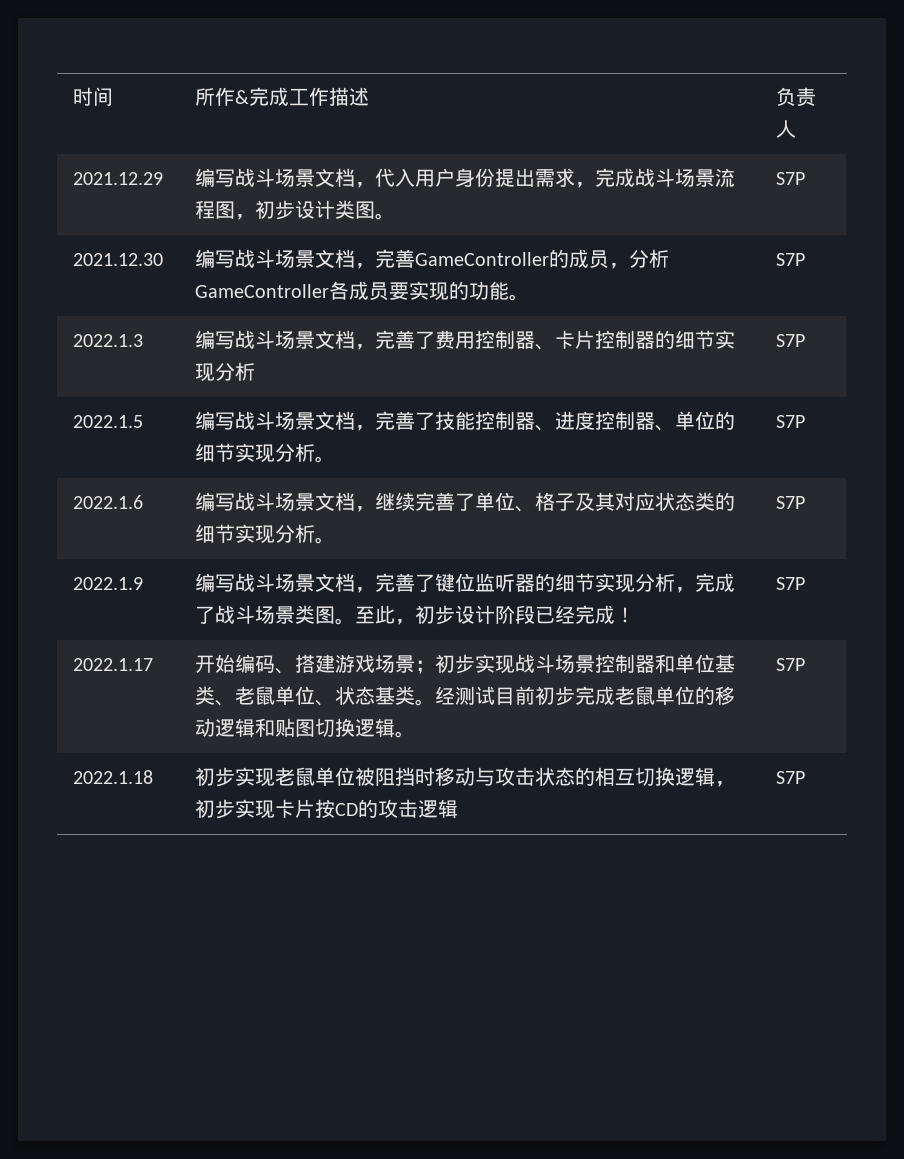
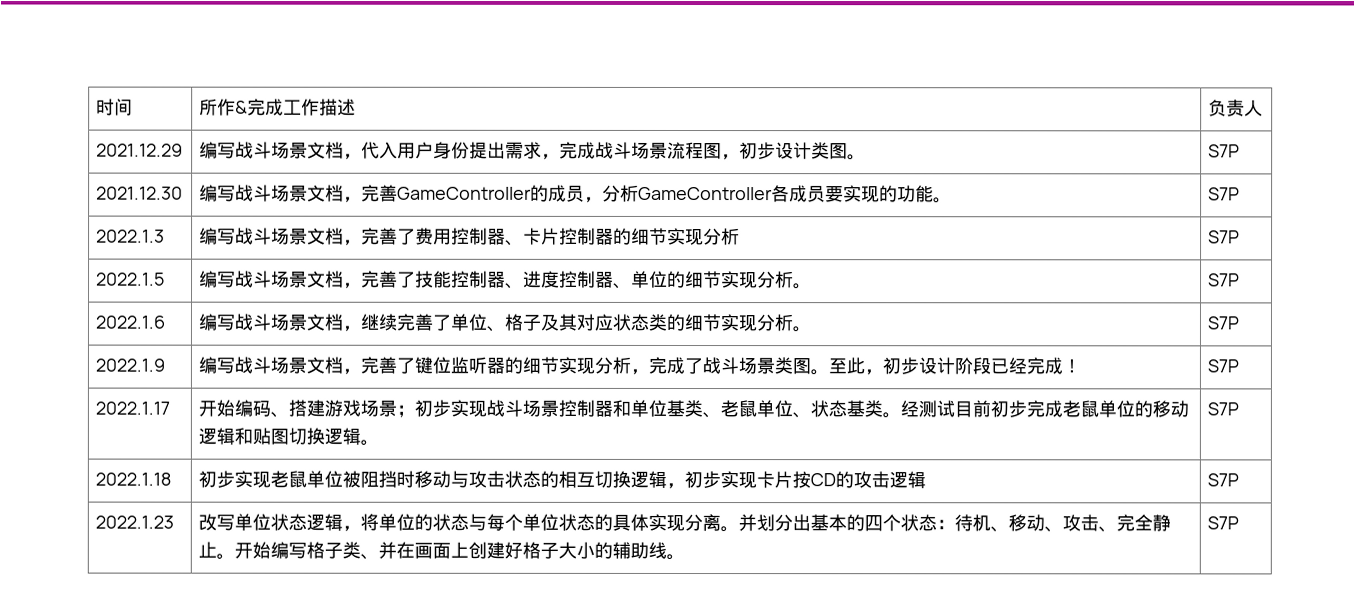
+ 2022.1.23 | 改写单位状态逻辑，将单位的状态与每个单位状态的具体实现分离。并划分出基本的四个状态：待机、移动、攻击、完全静止。开始编写格子类、并在画面上创建好格子大小的辅助线。 | S7P

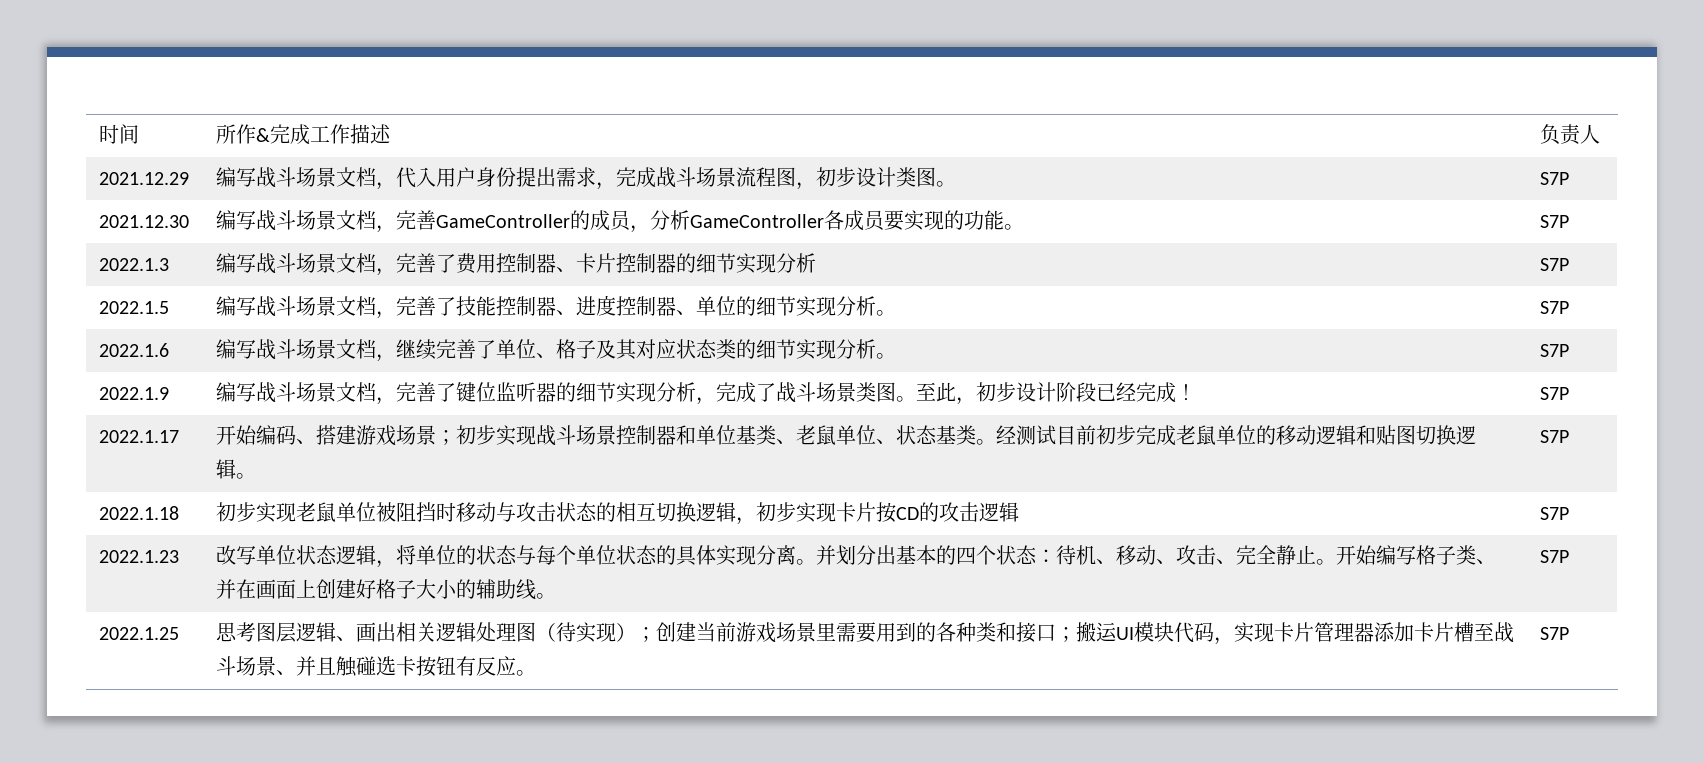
+ 2022.1.25 | 思考图层逻辑、画出相关逻辑处理图（待实现）；创建当前游戏场景里需要用到的各种类和接口；搬运UI模块代码，实现卡片管理器添加卡片槽至战斗场景、并且触碰选卡按钮有反应。 | S7P

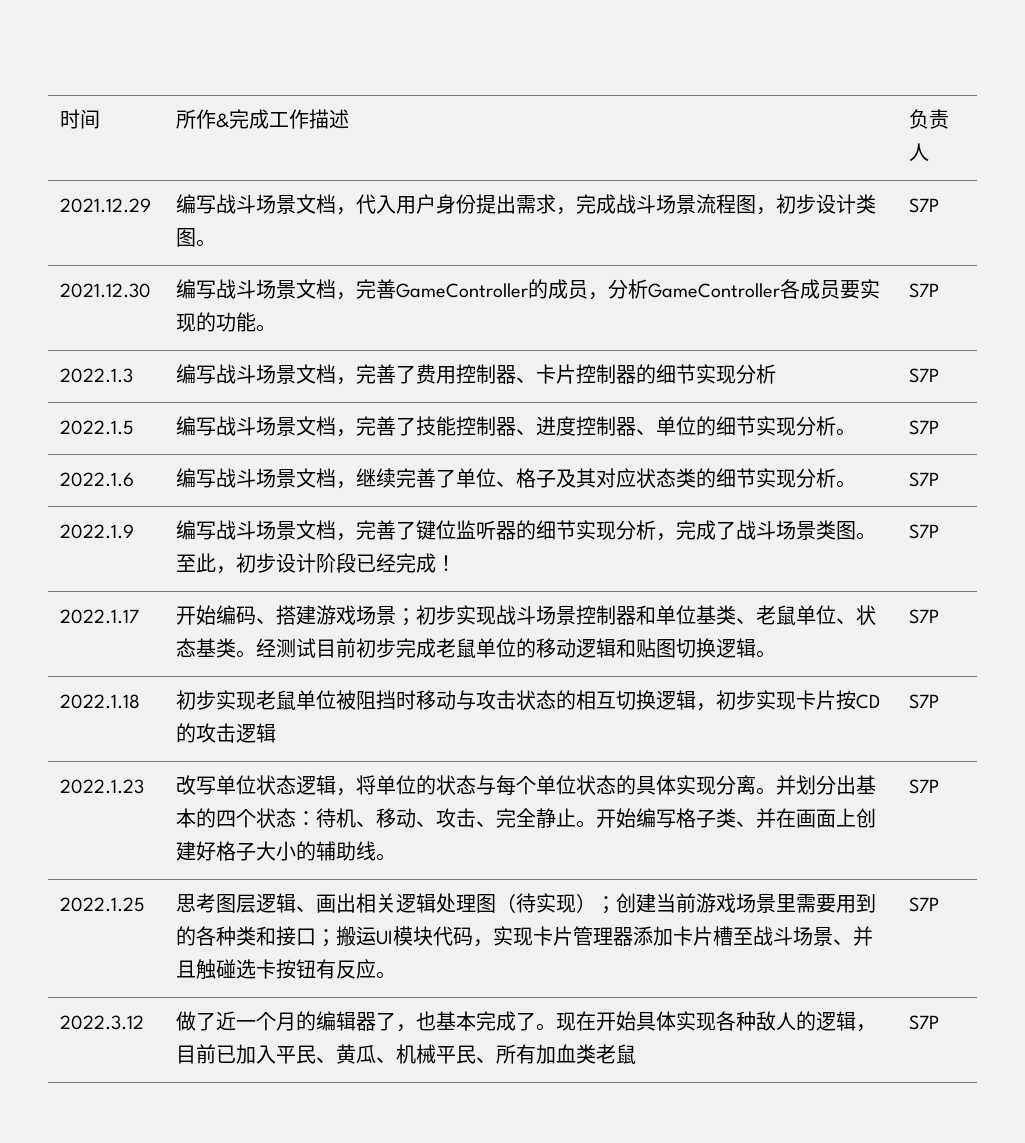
+ 2022.3.12 | 做了近一个月的编辑器了，也基本完成了。现在开始具体实现各种敌人的逻辑，目前已加入平民、黄瓜、机械平民、所有加血类老鼠 | S7P

